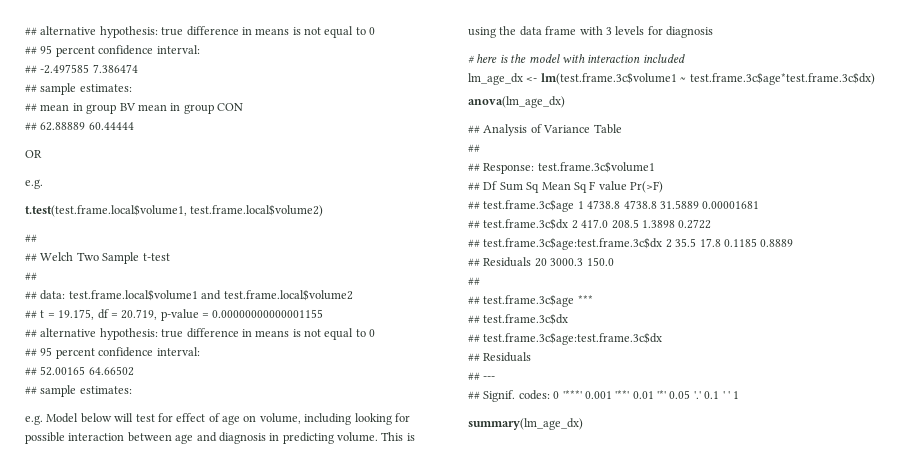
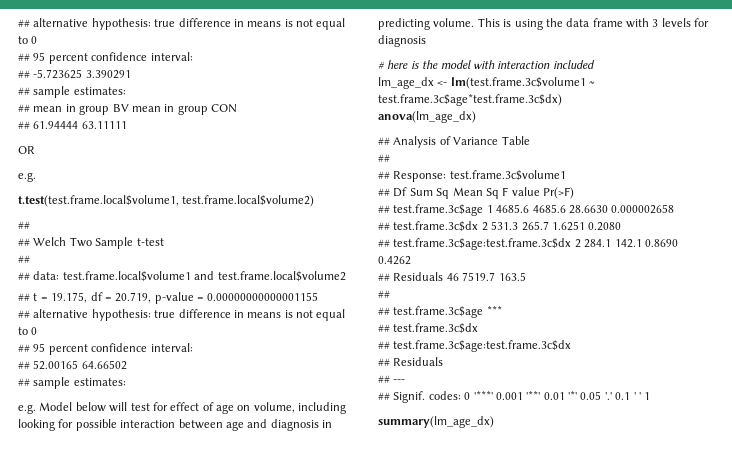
- ## -2.497585 7.386474
+ ## -5.723625 3.390291
- ## 62.88889 60.44444
+ ## 61.94444 63.11111
- ## test.frame.3c$age 1 4738.8 4738.8 31.5889 0.00001681
+ ## test.frame.3c$age 1 4685.6 4685.6 28.6630 0.000002658
- ## test.frame.3c$dx 2 417.0 208.5 1.3898 0.2722
+ ## test.frame.3c$dx 2 531.3 265.7 1.6251 0.2080
- ## test.frame.3c$age:test.frame.3c$dx 2 35.5 17.8 0.1185 0.8889
- ## Residuals 20 3000.3 150.0
+ ## test.frame.3c$age:test.frame.3c$dx 2 284.1 142.1 0.8690 0.4262
+ ## Residuals 46 7519.7 163.5

